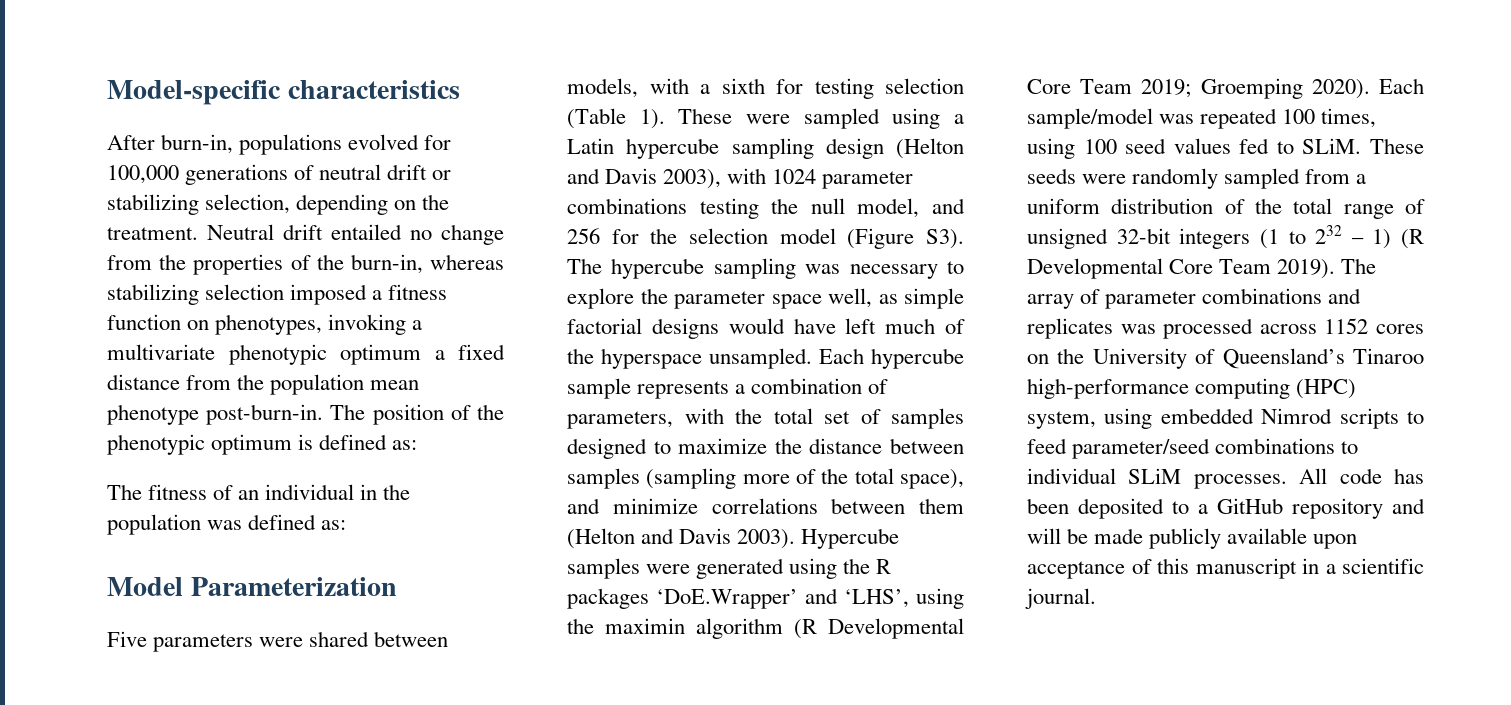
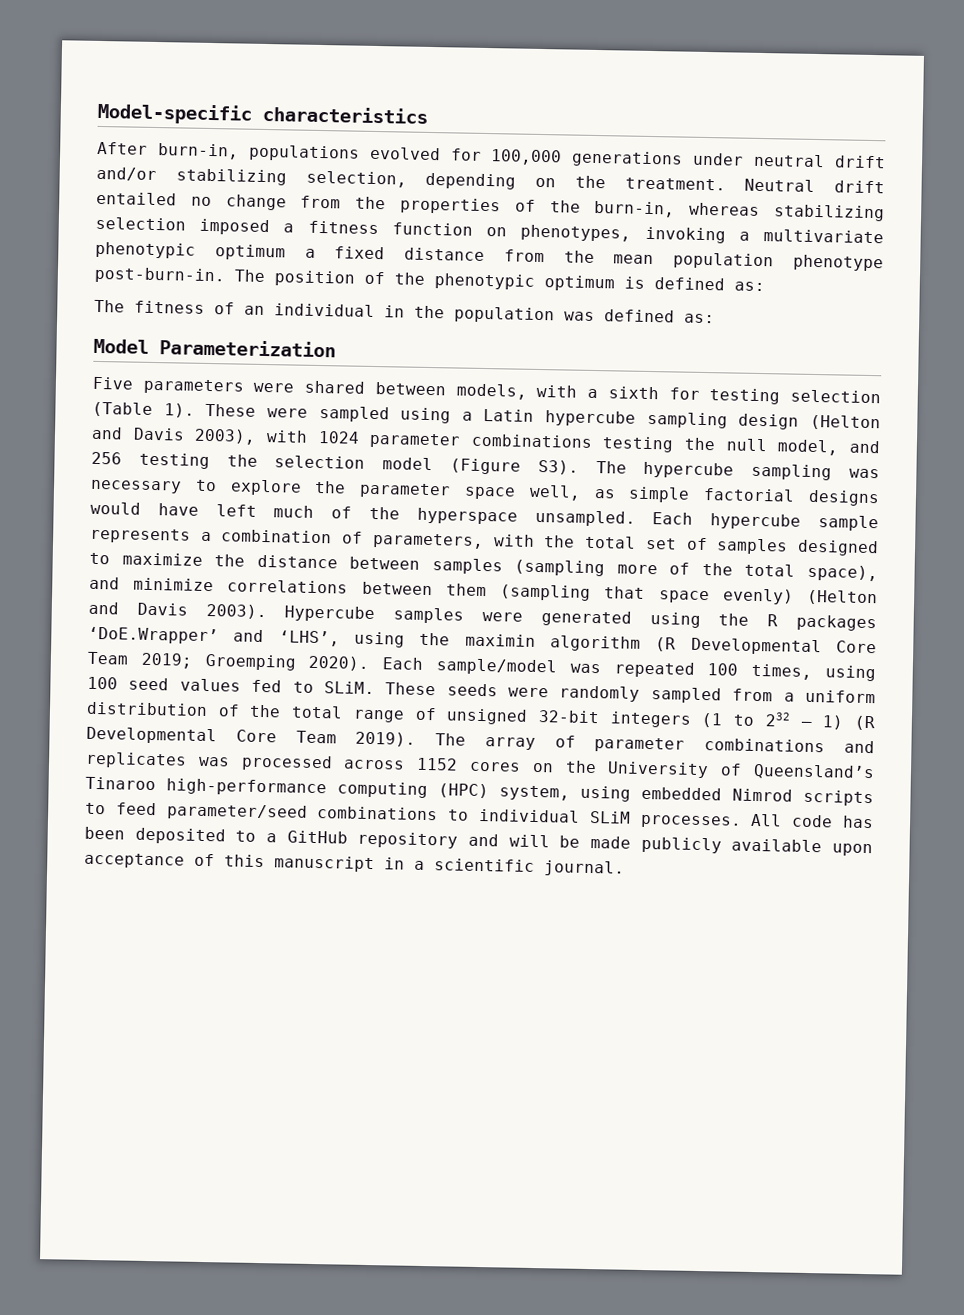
- After burn-in, populations evolved for 100,000 generations of neutral drift or stabilizing selection, depending on the treatment.
+ After burn-in, populations evolved for 100,000 generations under neutral drift and/or stabilizing selection, depending on the treatment.
- Neutral drift entailed no change from the properties of the burn-in, whereas stabilizing selection imposed a fitness function on phenotypes, invoking a multivariate phenotypic optimum a fixed distance from the population mean phenotype post-burn-in.
+ Neutral drift entailed no change from the properties of the burn-in, whereas stabilizing selection imposed a fitness function on phenotypes, invoking a multivariate phenotypic optimum a fixed distance from the mean population phenotype post-burn-in.
- These were sampled using a Latin hypercube sampling design (Helton and Davis 2003), with 1024 parameter combinations testing the null model, and 256 for the selection model (Figure S3). The hypercube sampling was necessary to explore the parameter space well, as simple factorial designs would have left much of the hyperspace unsampled.
+ These were sampled using a Latin hypercube sampling design (Helton and Davis 2003), with 1024 parameter combinations testing the null model, and 256 testing the selection model (Figure S3). The hypercube sampling was necessary to explore the parameter space well, as simple factorial designs would have left much of the hyperspace unsampled.
- Each hypercube sample represents a combination of parameters, with the total set of samples designed to maximize the distance between samples (sampling more of the total space), and minimize correlations between them (Helton and Davis 2003).
+ Each hypercube sample represents a combination of parameters, with the total set of samples designed to maximize the distance between samples (sampling more of the total space), and minimize correlations between them (sampling that space evenly) (Helton and Davis 2003).

